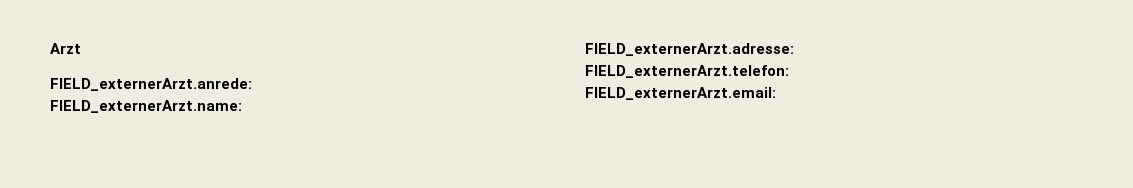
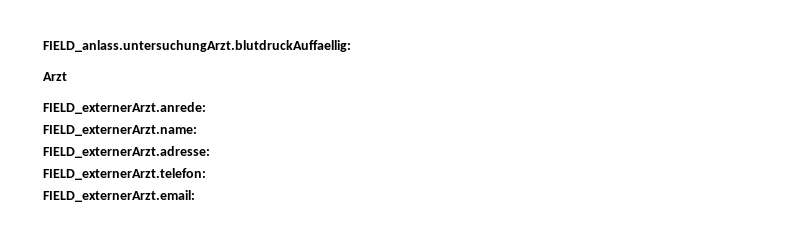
+ FIELD_anlass.untersuchungArzt.blutdruckAuffaellig:

